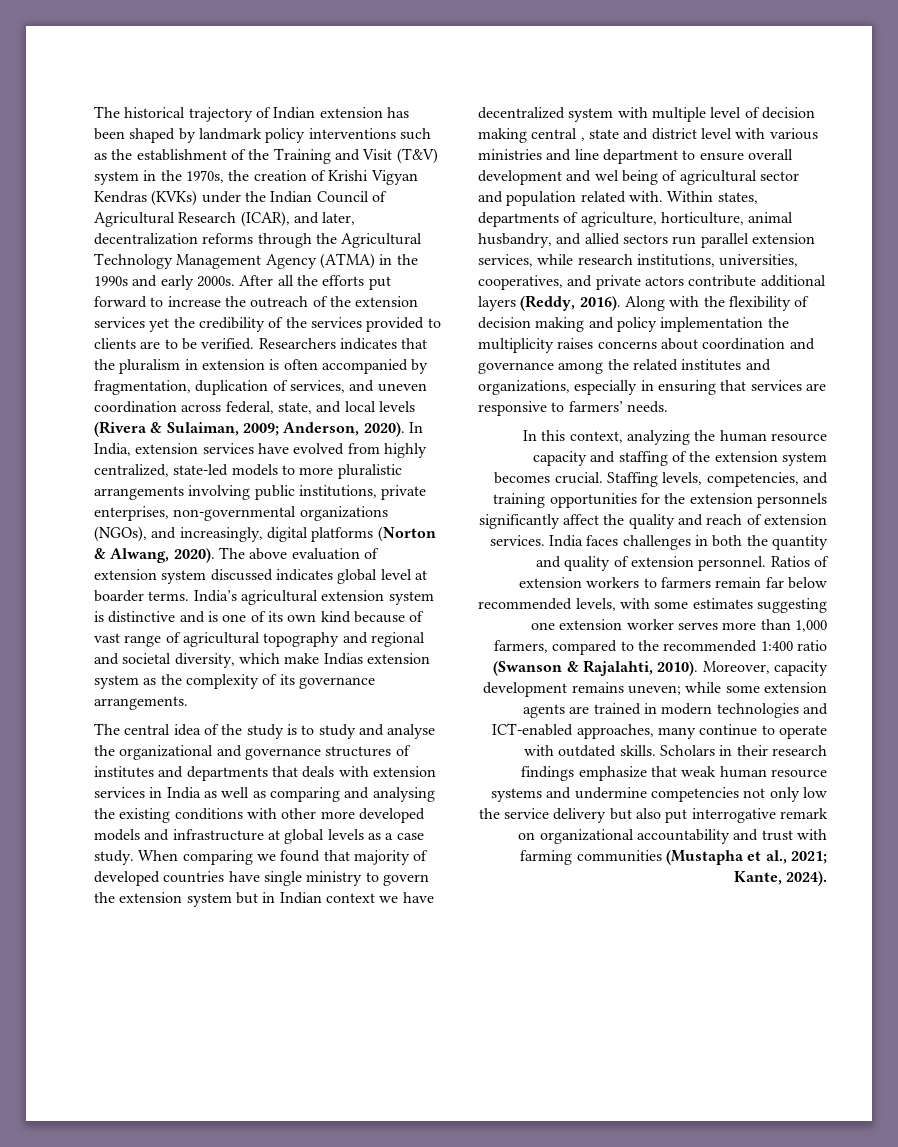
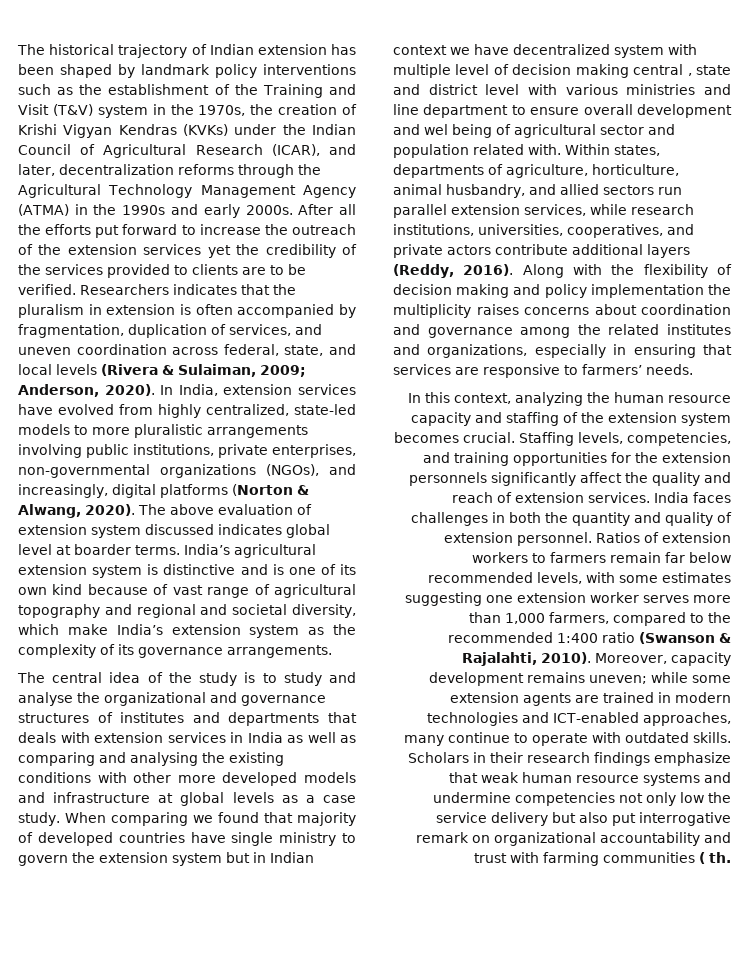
- India’s agricultural extension system is distinctive and is one of its own kind because of vast range of agricultural topography and regional and societal diversity, which make Indias extension system as the complexity of its governance arrangements.
+ India’s agricultural extension system is distinctive and is one of its own kind because of vast range of agricultural topography and regional and societal diversity, which make India’s extension system as the complexity of its governance arrangements.
- Scholars in their research findings emphasize that weak human resource systems and undermine competencies not only low the service delivery but also put interrogative remark on organizational accountability and trust with farming communities (Mustapha et al., 2021; Kante, 2024).
+ Scholars in their research findings emphasize that weak human resource systems and undermine competencies not only low the service delivery but also put interrogative remark on organizational accountability and trust with farming communities ( th.

